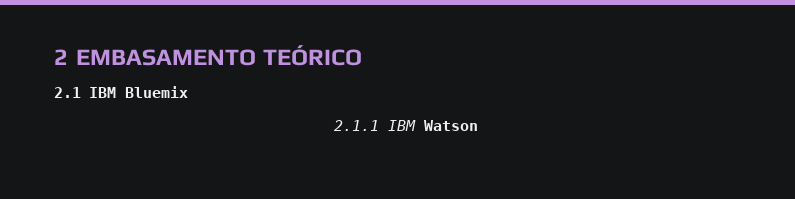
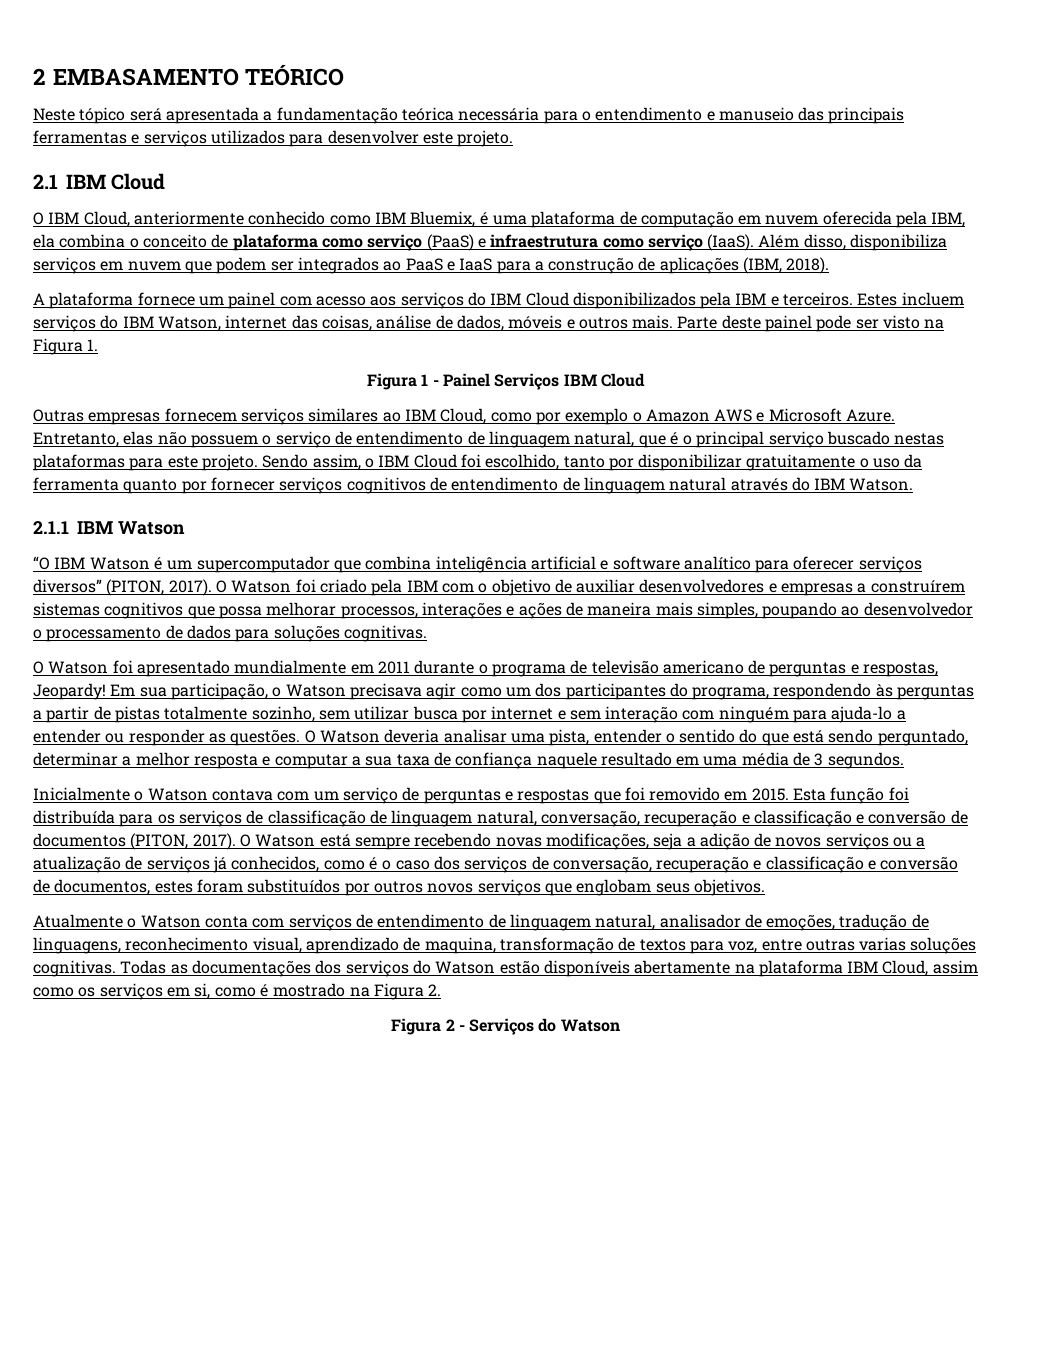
- 2.1 IBM Bluemix
+ Neste tópico será apresentada a fundamentação teórica necessária para o entendimento e manuseio das principais ferramentas e serviços utilizados para desenvolver este projeto.
+ 2.1 IBM Cloud
+ O IBM Cloud, anteriormente conhecido como IBM Bluemix, é uma plataforma de computação em nuvem oferecida pela IBM, ela combina o conceito de plataforma como serviço (PaaS) e infraestrutura como serviço (IaaS). Além disso, disponibiliza serviços em nuvem que podem ser integrados ao PaaS e IaaS para a construção de aplicações (IBM, 2018).
+ A plataforma fornece um painel com acesso aos serviços do IBM Cloud disponibilizados pela IBM e terceiros. Estes incluem serviços do IBM Watson, internet das coisas, análise de dados, móveis e outros mais. Parte deste painel pode ser visto na Figura 1.
+ Figura 1 - Painel Serviços IBM Cloud
+ Outras empresas fornecem serviços similares ao IBM Cloud, como por exemplo o Amazon AWS e Microsoft Azure. Entretanto, elas não possuem o serviço de entendimento de linguagem natural, que é o principal serviço buscado nestas plataformas para este projeto. Sendo assim, o IBM Cloud foi escolhido, tanto por disponibilizar gratuitamente o uso da ferramenta quanto por fornecer serviços cognitivos de entendimento de linguagem natural através do IBM Watson.
  2.1.1 IBM Watson
+ “O IBM Watson é um supercomputador que combina inteligência artificial e software analítico para oferecer serviços diversos” (PITON, 2017). O Watson foi criado pela IBM com o objetivo de auxiliar desenvolvedores e empresas a construírem sistemas cognitivos que possa melhorar processos, interações e ações de maneira mais simples, poupando ao desenvolvedor o processamento de dados para soluções cognitivas.
+ O Watson foi apresentado mundialmente em 2011 durante o programa de televisão americano de perguntas e respostas, Jeopardy! Em sua participação, o Watson precisava agir como um dos participantes do programa, respondendo às perguntas a partir de pistas totalmente sozinho, sem utilizar busca por internet e sem interação com ninguém para ajuda-lo a entender ou responder as questões. O Watson deveria analisar uma pista, entender o sentido do que está sendo perguntado, determinar a melhor resposta e computar a sua taxa de confiança naquele resultado em uma média de 3 segundos.
+ Inicialmente o Watson contava com um serviço de perguntas e respostas que foi removido em 2015. Esta função foi distribuída para os serviços de classificação de linguagem natural, conversação, recuperação e classificação e conversão de documentos (PITON, 2017). O Watson está sempre recebendo novas modificações, seja a adição de novos serviços ou a atualização de serviços já conhecidos, como é o caso dos serviços de conversação, recuperação e classificação e conversão de documentos, estes foram substituídos por outros novos serviços que englobam seus objetivos.
+ Atualmente o Watson conta com serviços de entendimento de linguagem natural, analisador de emoções, tradução de linguagens, reconhecimento visual, aprendizado de maquina, transformação de textos para voz, entre outras varias soluções cognitivas. Todas as documentações dos serviços do Watson estão disponíveis abertamente na plataforma IBM Cloud, assim como os serviços em si, como é mostrado na Figura 2.
+ Figura 2 - Serviços do Watson

